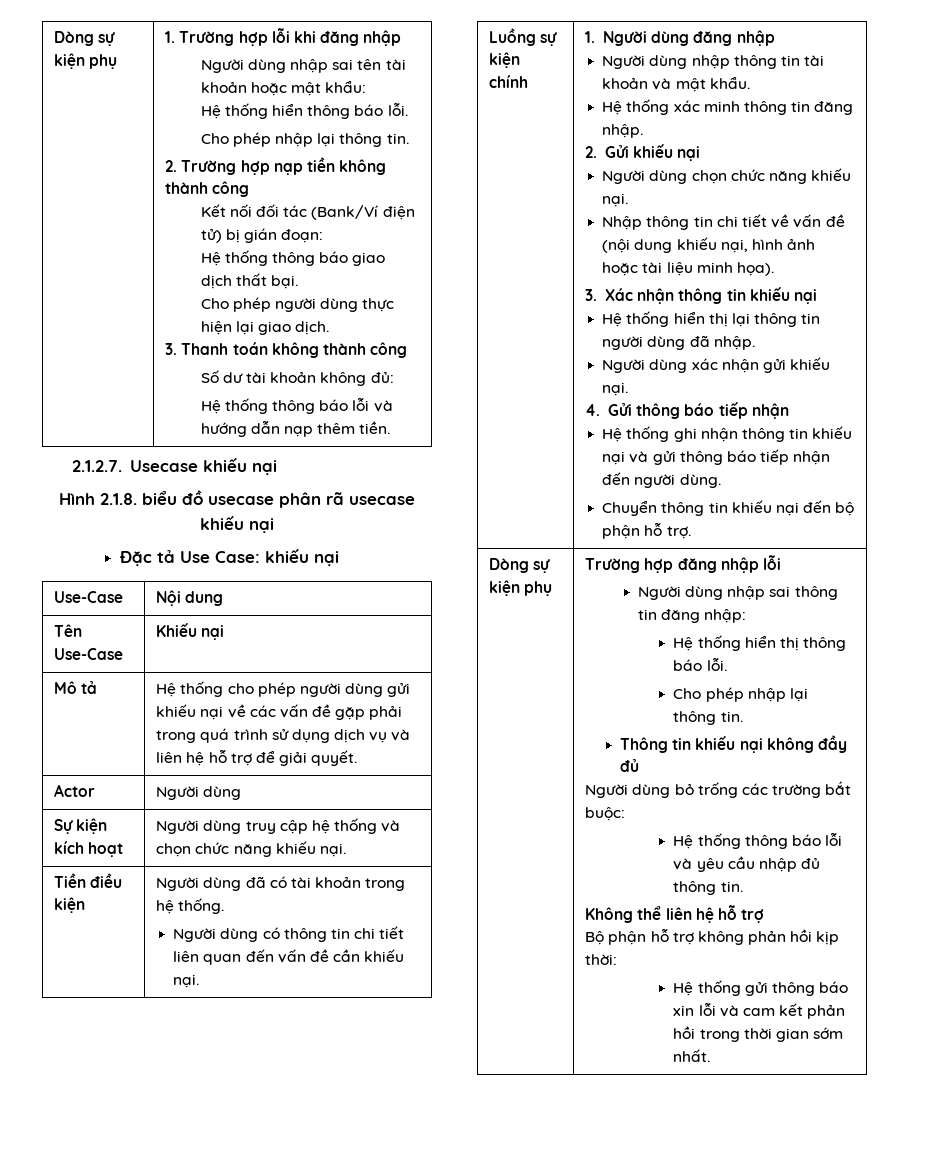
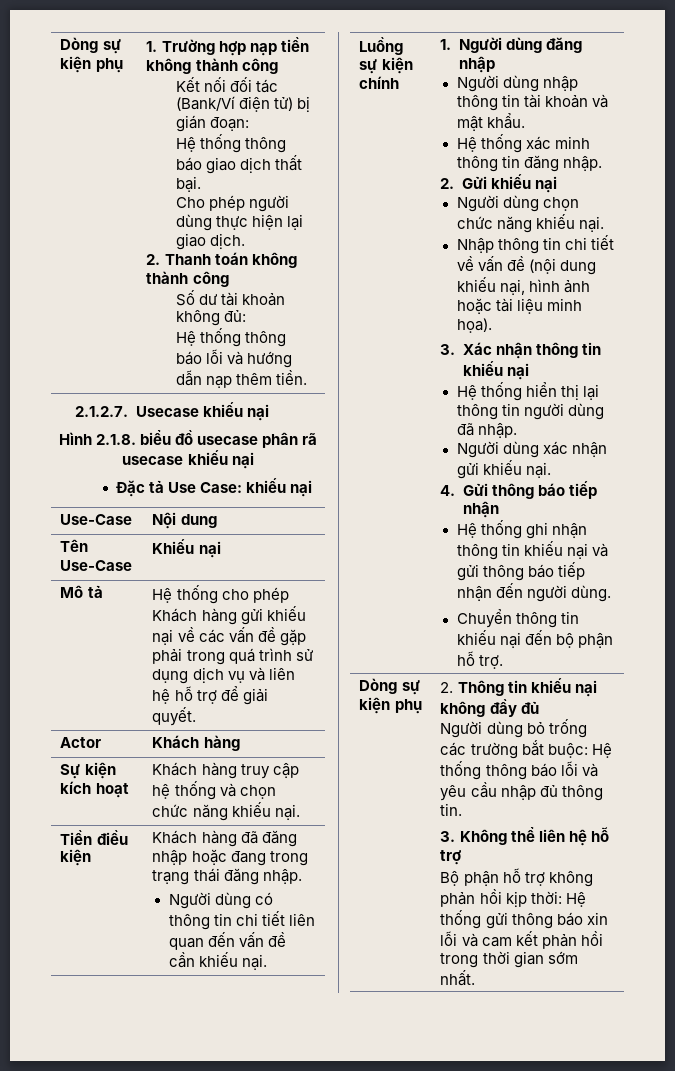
- 1. Trường hợp lỗi khi đăng nhập
- Người dùng nhập sai tên tài khoản hoặc mật khẩu:
- Hệ thống hiển thông báo lỗi.
- Cho phép nhập lại thông tin.
- 2. Trường hợp nạp tiền không thành công
+ 1. Trường hợp nạp tiền không thành công
- 3. Thanh toán không thành công
+ 2. Thanh toán không thành công
- Mô tả | Hệ thống cho phép người dùng gửi khiếu nại về các vấn đề gặp phải trong quá trình sử dụng dịch vụ và liên hệ hỗ trợ để giải quyết.
+ Mô tả | Hệ thống cho phép Khách hàng gửi khiếu nại về các vấn đề gặp phải trong quá trình sử dụng dịch vụ và liên hệ hỗ trợ để giải quyết.
- Actor | Người dùng
+ Actor | Khách hàng
- Sự kiện kích hoạt | Người dùng truy cập hệ thống và chọn chức năng khiếu nại.
+ Sự kiện kích hoạt | Khách hàng truy cập hệ thống và chọn chức năng khiếu nại.
- Tiền điều kiện | Người dùng đã có tài khoản trong hệ thống.
+ Tiền điều kiện | Khách hàng đã đăng nhập hoặc đang trong trạng thái đăng nhập.
- Trường hợp đăng nhập lỗi
- Người dùng nhập sai thông tin đăng nhập:
- Hệ thống hiển thị thông báo lỗi.
- Cho phép nhập lại thông tin.
- Thông tin khiếu nại không đầy đủ
+ 2. Thông tin khiếu nại không đầy đủ
- Người dùng bỏ trống các trường bắt buộc:
- Hệ thống thông báo lỗi và yêu cầu nhập đủ thông tin.
+ Người dùng bỏ trống các trường bắt buộc: Hệ thống thông báo lỗi và yêu cầu nhập đủ thông tin.
- Không thể liên hệ hỗ trợ
+ 3. Không thể liên hệ hỗ trợ
- Bộ phận hỗ trợ không phản hồi kịp thời:
- Hệ thống gửi thông báo xin lỗi và cam kết phản hồi trong thời gian sớm nhất.
+ Bộ phận hỗ trợ không phản hồi kịp thời: Hệ thống gửi thông báo xin lỗi và cam kết phản hồi trong thời gian sớm nhất.

